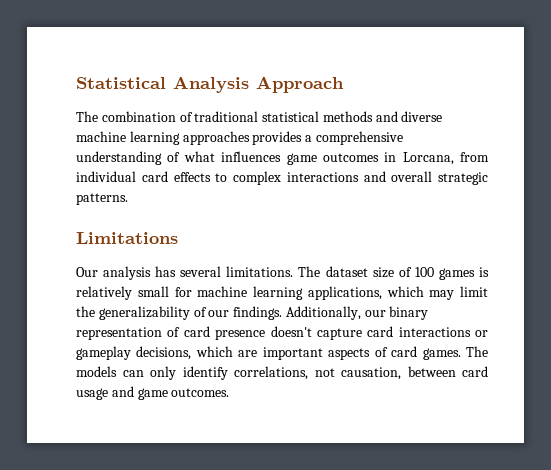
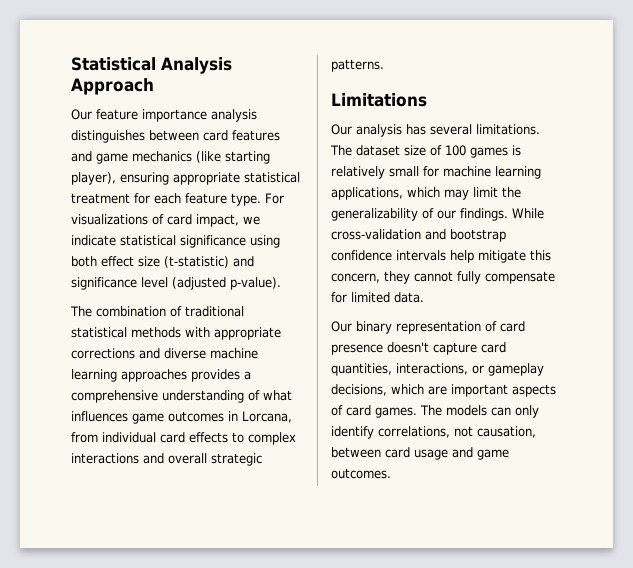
+ Our feature importance analysis distinguishes between card features and game mechanics (like starting player), ensuring appropriate statistical treatment for each feature type. For visualizations of card impact, we indicate statistical significance using both effect size (t-statistic) and significance level (adjusted p-value).
- The combination of traditional statistical methods and diverse machine learning approaches provides a comprehensive understanding of what influences game outcomes in Lorcana, from individual card effects to complex interactions and overall strategic patterns.
+ The combination of traditional statistical methods with appropriate corrections and diverse machine learning approaches provides a comprehensive understanding of what influences game outcomes in Lorcana, from individual card effects to complex interactions and overall strategic patterns.
- Additionally, our binary representation of card presence doesn't capture card interactions or gameplay decisions, which are important aspects of card games.
+ While cross-validation and bootstrap confidence intervals help mitigate this concern, they cannot fully compensate for limited data.
+ Our binary representation of card presence doesn't capture card quantities, interactions, or gameplay decisions, which are important aspects of card games.

